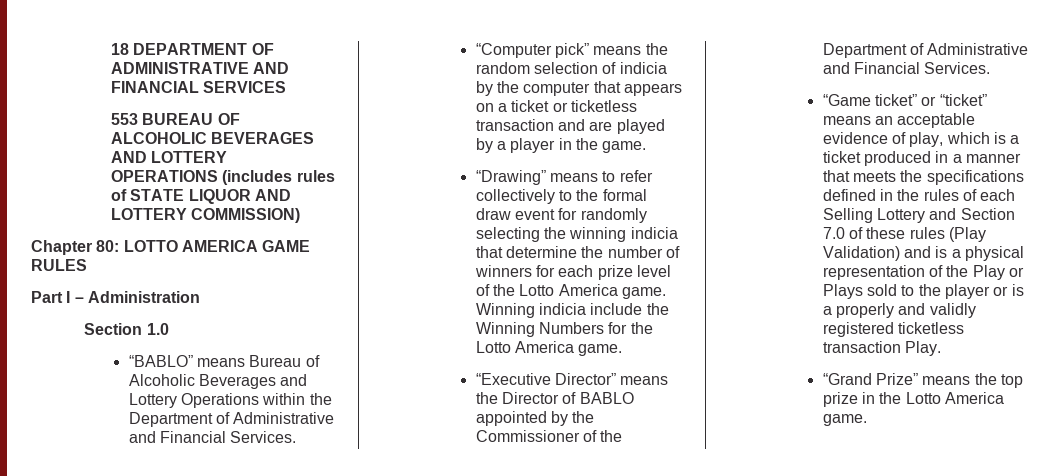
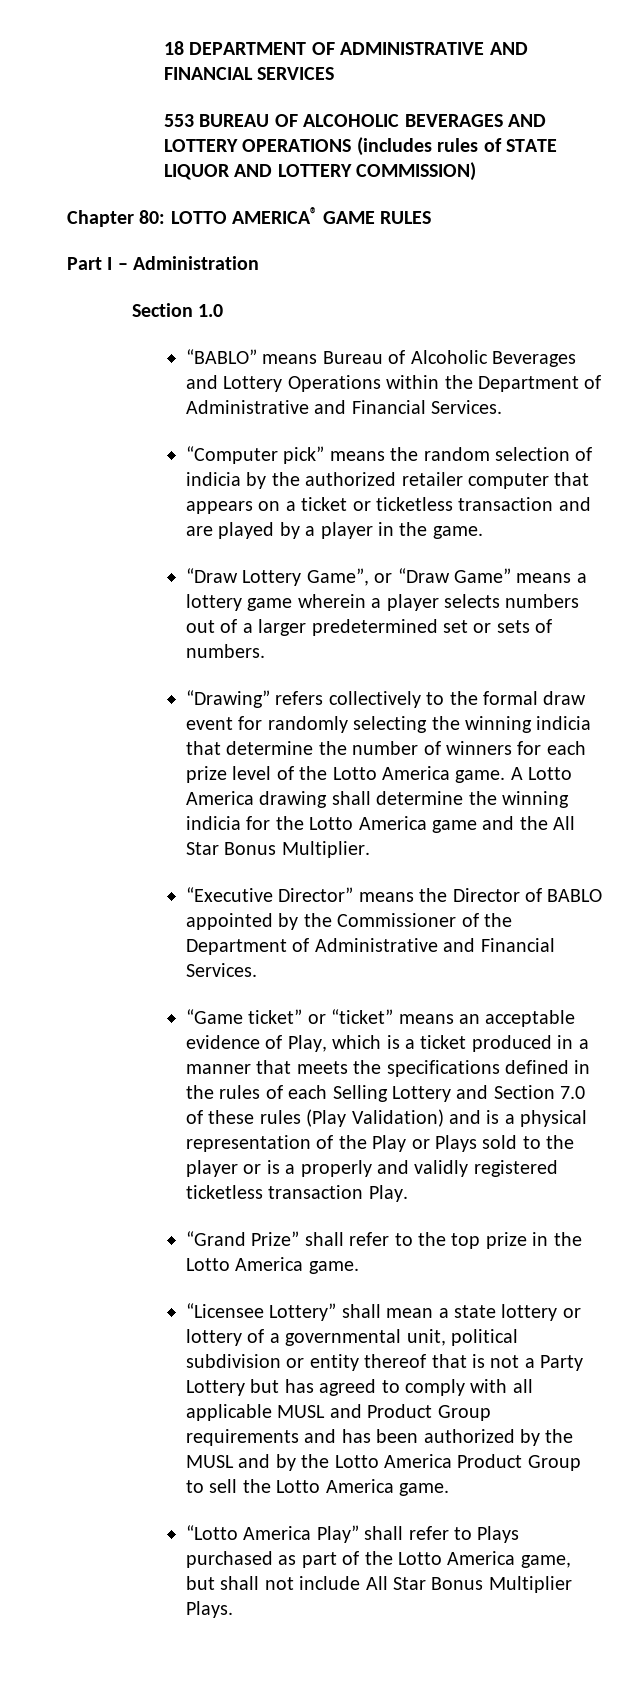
- Chapter 80: LOTTO AMERICA GAME RULES
+ Chapter 80: LOTTO AMERICA® GAME RULES
- “Computer pick” means the random selection of indicia by the computer that appears on a ticket or ticketless transaction and are played by a player in the game.
+ “Computer pick” means the random selection of indicia by the authorized retailer computer that appears on a ticket or ticketless transaction and are played by a player in the game.
- “Drawing” means to refer collectively to the formal draw event for randomly selecting the winning indicia that determine the number of winners for each prize level of the Lotto America game.
+ “Draw Lottery Game”, or “Draw Game” means a lottery game wherein a player selects numbers out of a larger predetermined set or sets of numbers.
+ “Drawing” refers collectively to the formal draw event for randomly selecting the winning indicia that determine the number of winners for each prize level of the Lotto America game.
- Winning indicia include the Winning Numbers for the Lotto America game.
+ A Lotto America drawing shall determine the winning indicia for the Lotto America game and the All Star Bonus Multiplier.
- “Game ticket” or “ticket” means an acceptable evidence of play, which is a ticket produced in a manner that meets the specifications defined in the rules of each Selling Lottery and Section 7.0 of these rules (Play Validation) and is a physical representation of the Play or Plays sold to the player or is a properly and validly registered ticketless transaction Play.
+ “Game ticket” or “ticket” means an acceptable evidence of Play, which is a ticket produced in a manner that meets the specifications defined in the rules of each Selling Lottery and Section 7.0 of these rules (Play Validation) and is a physical representation of the Play or Plays sold to the player or is a properly and validly registered ticketless transaction Play.
- “Grand Prize” means the top prize in the Lotto America game.
+ “Grand Prize” shall refer to the top prize in the Lotto America game.
+ “Licensee Lottery” shall mean a state lottery or lottery of a governmental unit, political subdivision or entity thereof that is not a Party Lottery but has agreed to comply with all applicable MUSL and Product Group requirements and has been authorized by the MUSL and by the Lotto America Product Group to sell the Lotto America game.
+ “Lotto America Play” shall refer to Plays purchased as part of the Lotto America game, but shall not include All Star Bonus Multiplier Plays.

